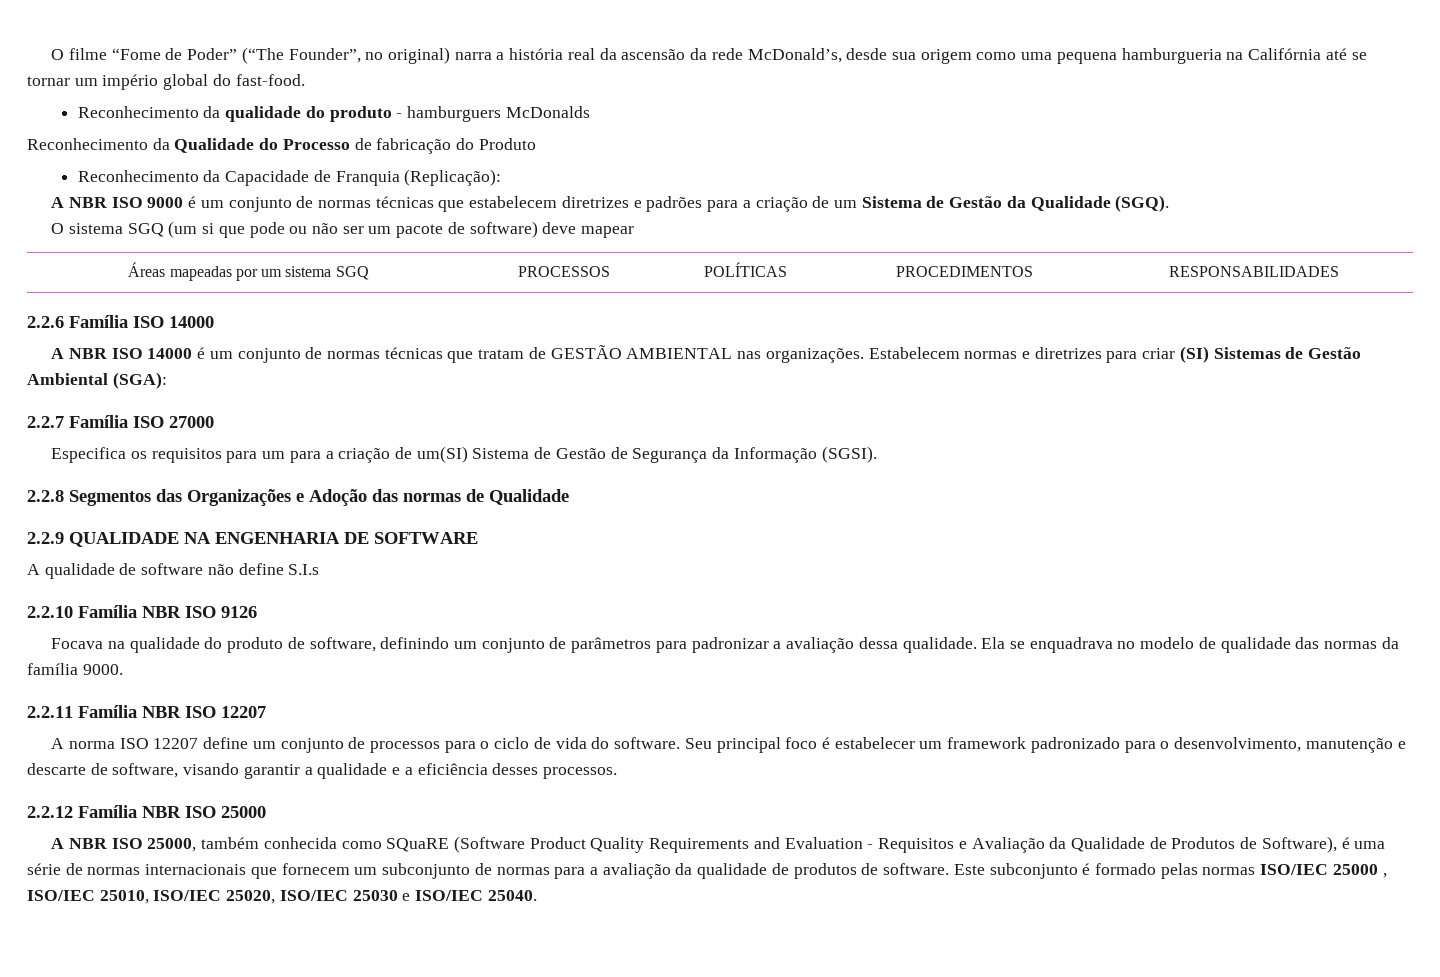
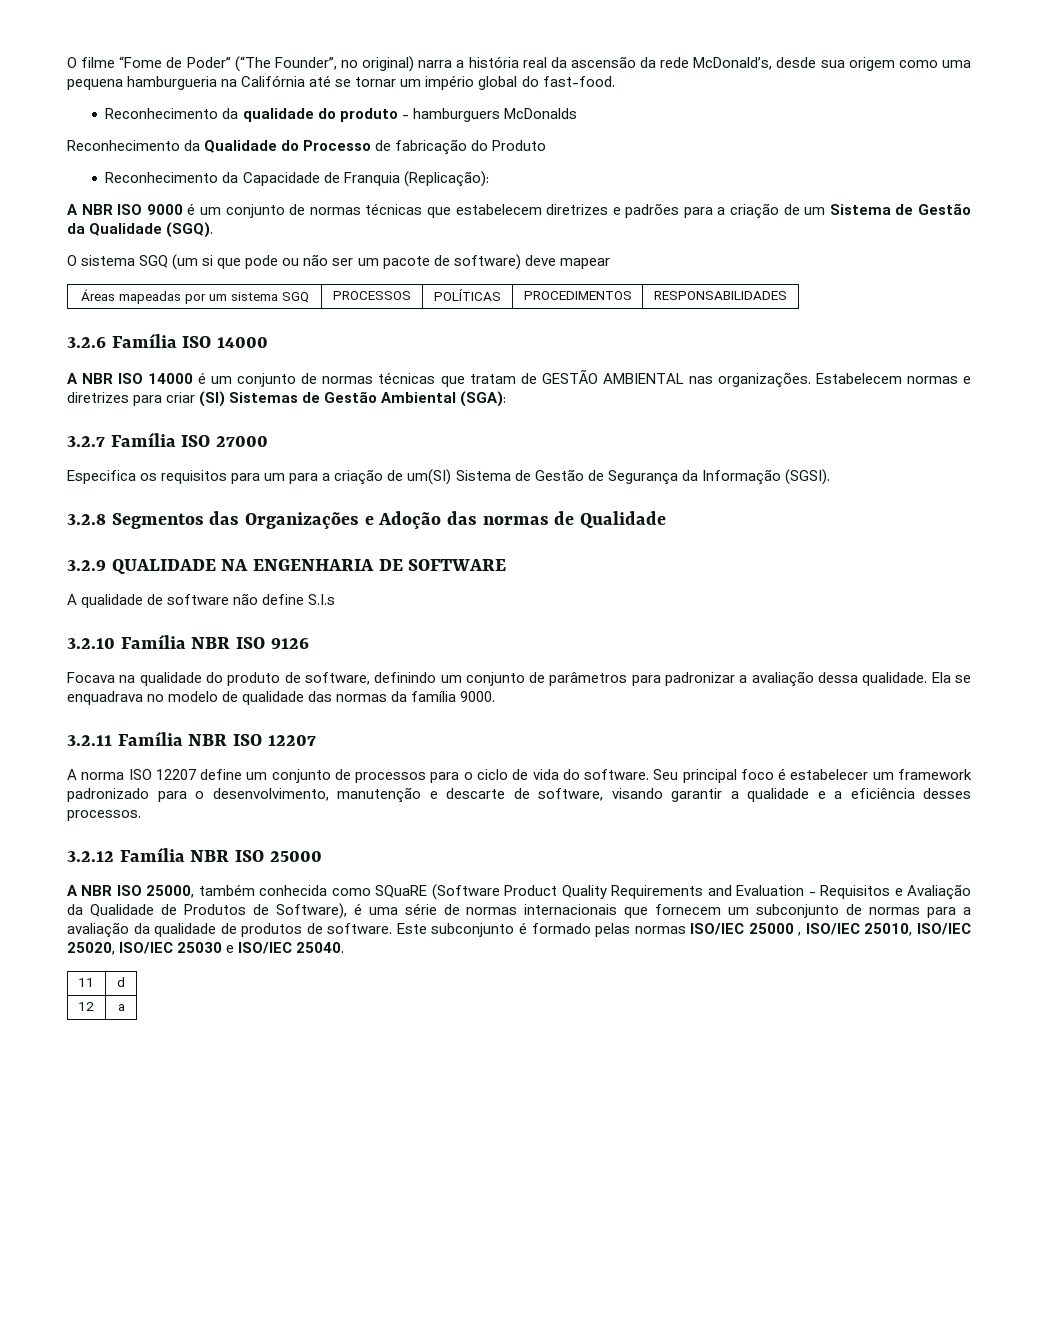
- 2.2.6 Família ISO 14000
+ 3.2.6 Família ISO 14000
- 2.2.7 Família ISO 27000
+ 3.2.7 Família ISO 27000
- 2.2.8 Segmentos das Organizações e Adoção das normas de Qualidade
+ 3.2.8 Segmentos das Organizações e Adoção das normas de Qualidade
- 2.2.9 QUALIDADE NA ENGENHARIA DE SOFTWARE
+ 3.2.9 QUALIDADE NA ENGENHARIA DE SOFTWARE
- 2.2.10 Família NBR ISO 9126
+ 3.2.10 Família NBR ISO 9126
- 2.2.11 Família NBR ISO 12207
+ 3.2.11 Família NBR ISO 12207
- 2.2.12 Família NBR ISO 25000
+ 3.2.12 Família NBR ISO 25000
+ 11 | d
+ 12 | a

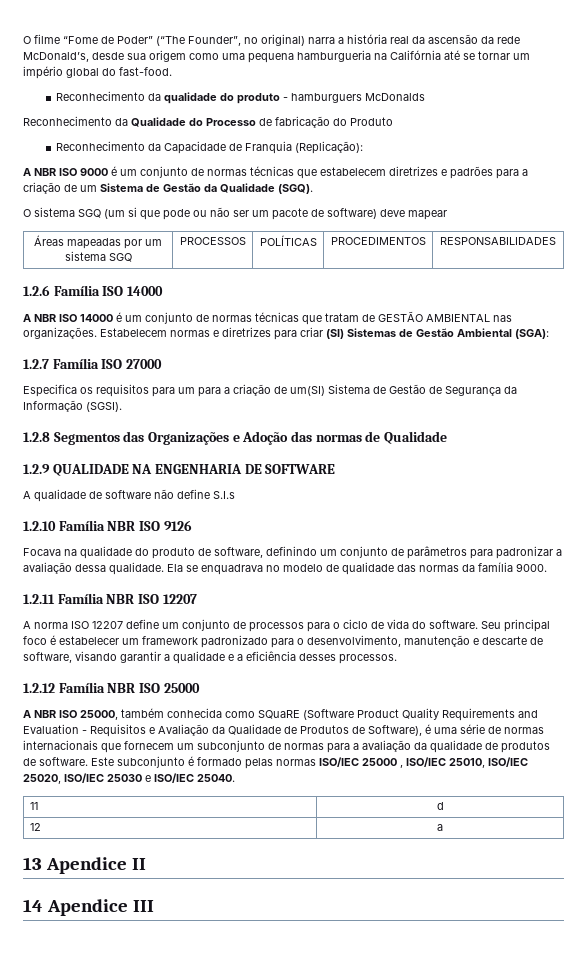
- 3.2.6 Família ISO 14000
+ 1.2.6 Família ISO 14000
- 3.2.7 Família ISO 27000
+ 1.2.7 Família ISO 27000
- 3.2.8 Segmentos das Organizações e Adoção das normas de Qualidade
+ 1.2.8 Segmentos das Organizações e Adoção das normas de Qualidade
- 3.2.9 QUALIDADE NA ENGENHARIA DE SOFTWARE
+ 1.2.9 QUALIDADE NA ENGENHARIA DE SOFTWARE
- 3.2.10 Família NBR ISO 9126
+ 1.2.10 Família NBR ISO 9126
- 3.2.11 Família NBR ISO 12207
+ 1.2.11 Família NBR ISO 12207
- 3.2.12 Família NBR ISO 25000
+ 1.2.12 Família NBR ISO 25000
+ 13 Apendice II
+ 14 Apendice III

